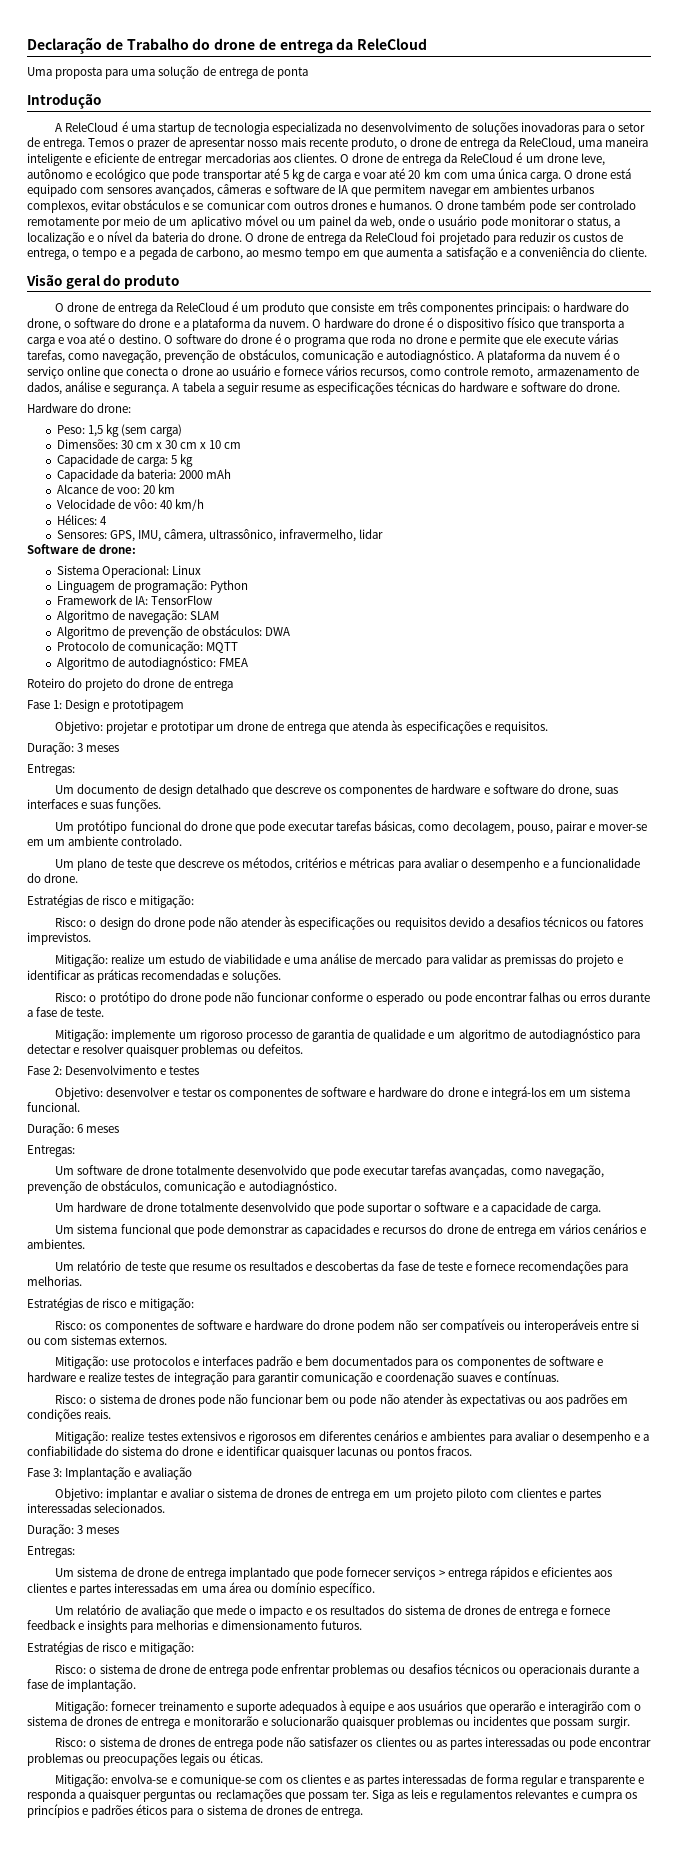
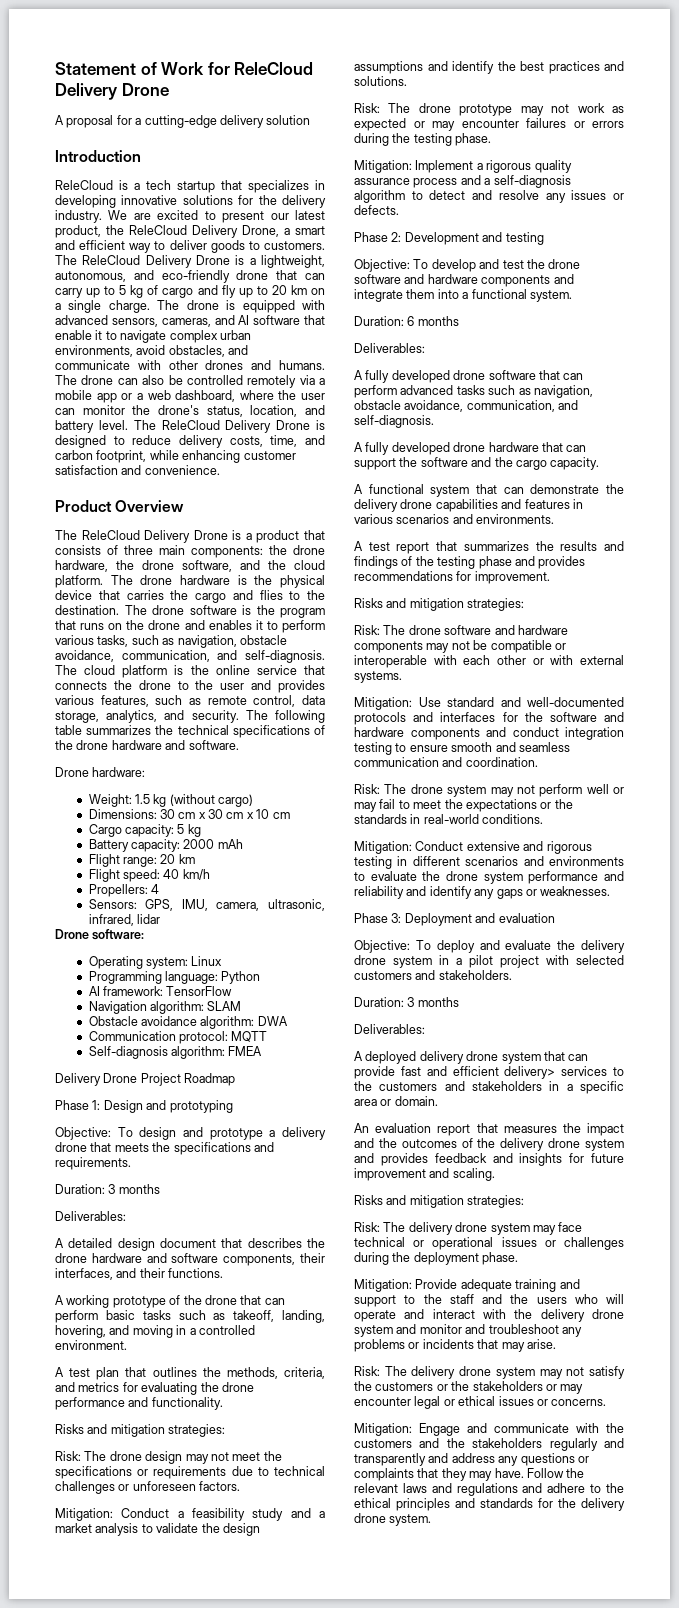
- Declaração de Trabalho do drone de entrega da ReleCloud
- Uma proposta para uma solução de entrega de ponta
- Introdução
- A ReleCloud é uma startup de tecnologia especializada no desenvolvimento de soluções inovadoras para o setor de entrega. Temos o prazer de apresentar nosso mais recente produto, o drone de entrega da ReleCloud, uma maneira inteligente e eficiente de entregar mercadorias aos clientes. O drone de entrega da ReleCloud é um drone leve, autônomo e ecológico que pode transportar até 5 kg de carga e voar até 20 km com uma única carga. O drone está equipado com sensores avançados, câmeras e software de IA que permitem navegar em ambientes urbanos complexos, evitar obstáculos e se comunicar com outros drones e humanos. O drone também pode ser controlado remotamente por meio de um aplicativo móvel ou um painel da web, onde o usuário pode monitorar o status, a localização e o nível da bateria do drone. O drone de entrega da ReleCloud foi projetado para reduzir os custos de entrega, o tempo e a pegada de carbono, ao mesmo tempo em que aumenta a satisfação e a conveniência do cliente.
- Visão geral do produto
- O drone de entrega da ReleCloud é um produto que consiste em três componentes principais: o hardware do drone, o software do drone e a plataforma da nuvem. O hardware do drone é o dispositivo físico que transporta a carga e voa até o destino. O software do drone é o programa que roda no drone e permite que ele execute várias tarefas, como navegação, prevenção de obstáculos, comunicação e autodiagnóstico. A plataforma da nuvem é o serviço online que conecta o drone ao usuário e fornece vários recursos, como controle remoto, armazenamento de dados, análise e segurança. A tabela a seguir resume as especificações técnicas do hardware e software do drone.
- Hardware do drone:
- Peso: 1,5 kg (sem carga)
- Dimensões: 30 cm x 30 cm x 10 cm
+ Statement of Work for ReleCloud Delivery Drone
+ A proposal for a cutting-edge delivery solution
+ Introduction
+ ReleCloud is a tech startup that specializes in developing innovative solutions for the delivery industry. We are excited to present our latest product, the ReleCloud Delivery Drone, a smart and efficient way to deliver goods to customers. The ReleCloud Delivery Drone is a lightweight, autonomous, and eco-friendly drone that can carry up to 5 kg of cargo and fly up to 20 km on a single charge. The drone is equipped with advanced sensors, cameras, and AI software that enable it to navigate complex urban environments, avoid obstacles, and communicate with other drones and humans. The drone can also be controlled remotely via a mobile app or a web dashboard, where the user can monitor the drone's status, location, and battery level. The ReleCloud Delivery Drone is designed to reduce delivery costs, time, and carbon footprint, while enhancing customer satisfaction and convenience.
+ Product Overview
+ The ReleCloud Delivery Drone is a product that consists of three main components: the drone hardware, the drone software, and the cloud platform. The drone hardware is the physical device that carries the cargo and flies to the destination. The drone software is the program that runs on the drone and enables it to perform various tasks, such as navigation, obstacle avoidance, communication, and self-diagnosis. The cloud platform is the online service that connects the drone to the user and provides various features, such as remote control, data storage, analytics, and security. The following table summarizes the technical specifications of the drone hardware and software.
+ Drone hardware:
+ Weight: 1.5 kg (without cargo)
+ Dimensions: 30 cm x 30 cm x 10 cm
- Capacidade de carga: 5 kg
+ Cargo capacity: 5 kg
- Capacidade da bateria: 2000 mAh
+ Battery capacity: 2000 mAh
- Alcance de voo: 20 km
+ Flight range: 20 km
- Velocidade de vôo: 40 km/h
+ Flight speed: 40 km/h
- Hélices: 4
+ Propellers: 4
- Sensores: GPS, IMU, câmera, ultrassônico, infravermelho, lidar
- Software de drone:
- Sistema Operacional: Linux
- Linguagem de programação: Python
- Framework de IA: TensorFlow
- Algoritmo de navegação: SLAM
- Algoritmo de prevenção de obstáculos: DWA
- Protocolo de comunicação: MQTT
- Algoritmo de autodiagnóstico: FMEA
- Roteiro do projeto do drone de entrega
- Fase 1: Design e prototipagem
- Objetivo: projetar e prototipar um drone de entrega que atenda às especificações e requisitos.
- Duração: 3 meses
- Entregas:
- Um documento de design detalhado que descreve os componentes de hardware e software do drone, suas interfaces e suas funções.
- Um protótipo funcional do drone que pode executar tarefas básicas, como decolagem, pouso, pairar e mover-se em um ambiente controlado.
- Um plano de teste que descreve os métodos, critérios e métricas para avaliar o desempenho e a funcionalidade do drone.
- Estratégias de risco e mitigação:
- Risco: o design do drone pode não atender às especificações ou requisitos devido a desafios técnicos ou fatores imprevistos.
- Mitigação: realize um estudo de viabilidade e uma análise de mercado para validar as premissas do projeto e identificar as práticas recomendadas e soluções.
- Risco: o protótipo do drone pode não funcionar conforme o esperado ou pode encontrar falhas ou erros durante a fase de teste.
- Mitigação: implemente um rigoroso processo de garantia de qualidade e um algoritmo de autodiagnóstico para detectar e resolver quaisquer problemas ou defeitos.
- Fase 2: Desenvolvimento e testes
- Objetivo: desenvolver e testar os componentes de software e hardware do drone e integrá-los em um sistema funcional.
- Duração: 6 meses
- Entregas:
- Um software de drone totalmente desenvolvido que pode executar tarefas avançadas, como navegação, prevenção de obstáculos, comunicação e autodiagnóstico.
- Um hardware de drone totalmente desenvolvido que pode suportar o software e a capacidade de carga.
- Um sistema funcional que pode demonstrar as capacidades e recursos do drone de entrega em vários cenários e ambientes.
- Um relatório de teste que resume os resultados e descobertas da fase de teste e fornece recomendações para melhorias.
- Estratégias de risco e mitigação:
- Risco: os componentes de software e hardware do drone podem não ser compatíveis ou interoperáveis entre si ou com sistemas externos.
- Mitigação: use protocolos e interfaces padrão e bem documentados para os componentes de software e hardware e realize testes de integração para garantir comunicação e coordenação suaves e contínuas.
- Risco: o sistema de drones pode não funcionar bem ou pode não atender às expectativas ou aos padrões em condições reais.
- Mitigação: realize testes extensivos e rigorosos em diferentes cenários e ambientes para avaliar o desempenho e a confiabilidade do sistema do drone e identificar quaisquer lacunas ou pontos fracos.
- Fase 3: Implantação e avaliação
- Objetivo: implantar e avaliar o sistema de drones de entrega em um projeto piloto com clientes e partes interessadas selecionados.
- Duração: 3 meses
- Entregas:
- Um sistema de drone de entrega implantado que pode fornecer serviços > entrega rápidos e eficientes aos clientes e partes interessadas em uma área ou domínio específico.
- Um relatório de avaliação que mede o impacto e os resultados do sistema de drones de entrega e fornece feedback e insights para melhorias e dimensionamento futuros.
- Estratégias de risco e mitigação:
- Risco: o sistema de drone de entrega pode enfrentar problemas ou desafios técnicos ou operacionais durante a fase de implantação.
- Mitigação: fornecer treinamento e suporte adequados à equipe e aos usuários que operarão e interagirão com o sistema de drones de entrega e monitorarão e solucionarão quaisquer problemas ou incidentes que possam surgir.
- Risco: o sistema de drones de entrega pode não satisfazer os clientes ou as partes interessadas ou pode encontrar problemas ou preocupações legais ou éticas.
- Mitigação: envolva-se e comunique-se com os clientes e as partes interessadas de forma regular e transparente e responda a quaisquer perguntas ou reclamações que possam ter. Siga as leis e regulamentos relevantes e cumpra os princípios e padrões éticos para o sistema de drones de entrega.
+ Sensors: GPS, IMU, camera, ultrasonic, infrared, lidar
+ Drone software:
+ Operating system: Linux
+ Programming language: Python
+ AI framework: TensorFlow
+ Navigation algorithm: SLAM
+ Obstacle avoidance algorithm: DWA
+ Communication protocol: MQTT
+ Self-diagnosis algorithm: FMEA
+ Delivery Drone Project Roadmap
+ Phase 1: Design and prototyping
+ Objective: To design and prototype a delivery drone that meets the specifications and requirements.
+ Duration: 3 months
+ Deliverables:
+ A detailed design document that describes the drone hardware and software components, their interfaces, and their functions.
+ A working prototype of the drone that can perform basic tasks such as takeoff, landing, hovering, and moving in a controlled environment.
+ A test plan that outlines the methods, criteria, and metrics for evaluating the drone performance and functionality.
+ Risks and mitigation strategies:
+ Risk: The drone design may not meet the specifications or requirements due to technical challenges or unforeseen factors.
+ Mitigation: Conduct a feasibility study and a market analysis to validate the design assumptions and identify the best practices and solutions.
+ Risk: The drone prototype may not work as expected or may encounter failures or errors during the testing phase.
+ Mitigation: Implement a rigorous quality assurance process and a self-diagnosis algorithm to detect and resolve any issues or defects.
+ Phase 2: Development and testing
+ Objective: To develop and test the drone software and hardware components and integrate them into a functional system.
+ Duration: 6 months
+ Deliverables:
+ A fully developed drone software that can perform advanced tasks such as navigation, obstacle avoidance, communication, and self-diagnosis.
+ A fully developed drone hardware that can support the software and the cargo capacity.
+ A functional system that can demonstrate the delivery drone capabilities and features in various scenarios and environments.
+ A test report that summarizes the results and findings of the testing phase and provides recommendations for improvement.
+ Risks and mitigation strategies:
+ Risk: The drone software and hardware components may not be compatible or interoperable with each other or with external systems.
+ Mitigation: Use standard and well-documented protocols and interfaces for the software and hardware components and conduct integration testing to ensure smooth and seamless communication and coordination.
+ Risk: The drone system may not perform well or may fail to meet the expectations or the standards in real-world conditions.
+ Mitigation: Conduct extensive and rigorous testing in different scenarios and environments to evaluate the drone system performance and reliability and identify any gaps or weaknesses.
+ Phase 3: Deployment and evaluation
+ Objective: To deploy and evaluate the delivery drone system in a pilot project with selected customers and stakeholders.
+ Duration: 3 months
+ Deliverables:
+ A deployed delivery drone system that can provide fast and efficient delivery> services to the customers and stakeholders in a specific area or domain.
+ An evaluation report that measures the impact and the outcomes of the delivery drone system and provides feedback and insights for future improvement and scaling.
+ Risks and mitigation strategies:
+ Risk: The delivery drone system may face technical or operational issues or challenges during the deployment phase.
+ Mitigation: Provide adequate training and support to the staff and the users who will operate and interact with the delivery drone system and monitor and troubleshoot any problems or incidents that may arise.
+ Risk: The delivery drone system may not satisfy the customers or the stakeholders or may encounter legal or ethical issues or concerns.
+ Mitigation: Engage and communicate with the customers and the stakeholders regularly and transparently and address any questions or complaints that they may have. Follow the relevant laws and regulations and adhere to the ethical principles and standards for the delivery drone system.

